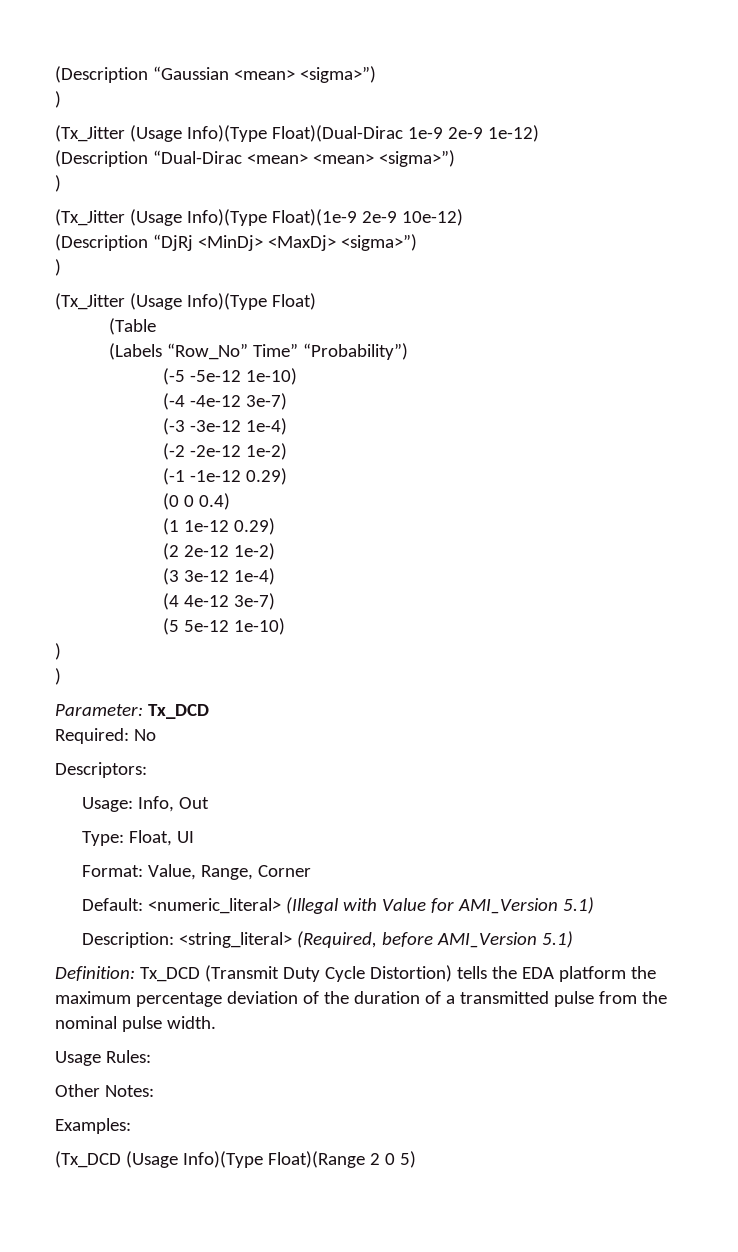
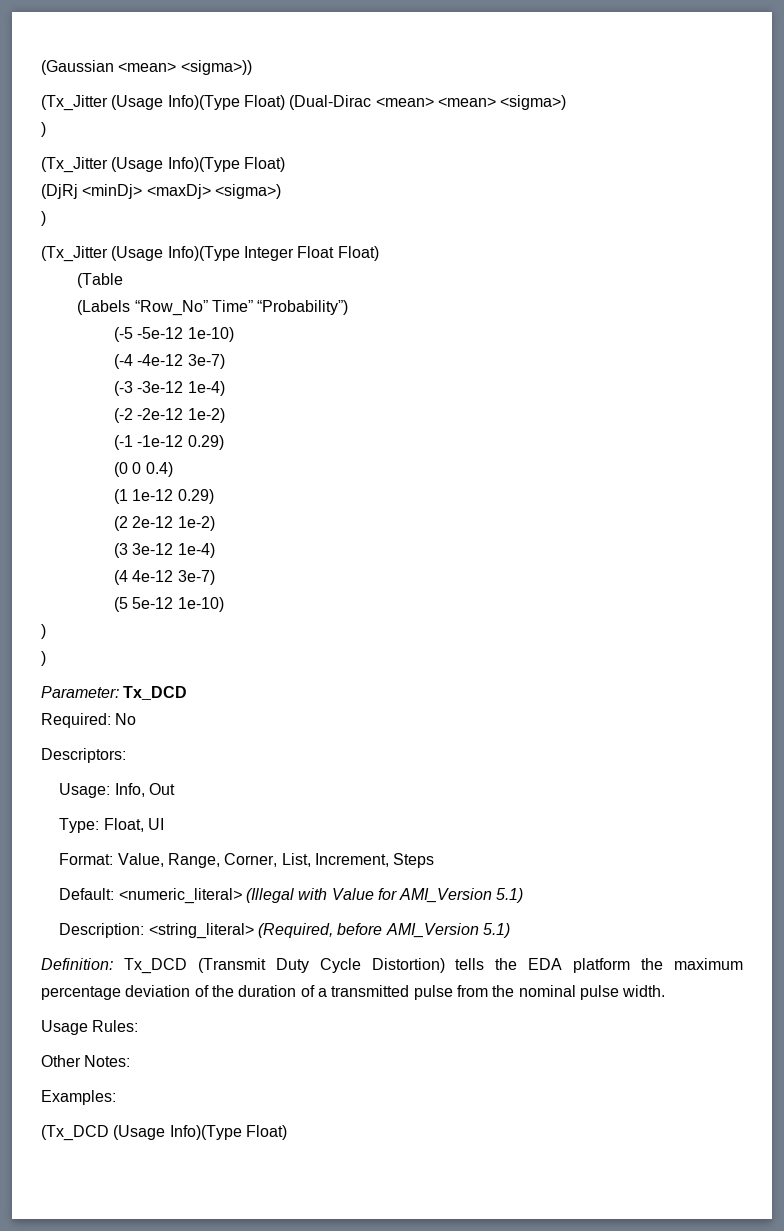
- (Description “Gaussian <mean> <sigma>”)
- )
- (Tx_Jitter (Usage Info)(Type Float)(Dual-Dirac 1e-9 2e-9 1e-12)
- (Description “Dual-Dirac <mean> <mean> <sigma>”)
- )
- (Tx_Jitter (Usage Info)(Type Float)(1e-9 2e-9 10e-12)
- (Description “DjRj <MinDj> <MaxDj> <sigma>”)
+ (Gaussian <mean> <sigma>))
+ (Tx_Jitter (Usage Info)(Type Float) (Dual-Dirac <mean> <mean> <sigma>)
  )
  (Tx_Jitter (Usage Info)(Type Float)
+ (DjRj <minDj> <maxDj> <sigma>)
+ )
+ (Tx_Jitter (Usage Info)(Type Integer Float Float)
- Format: Value, Range, Corner
+ Format: Value, Range, Corner, List, Increment, Steps
- (Tx_DCD (Usage Info)(Type Float)(Range 2 0 5)
+ (Tx_DCD (Usage Info)(Type Float)

